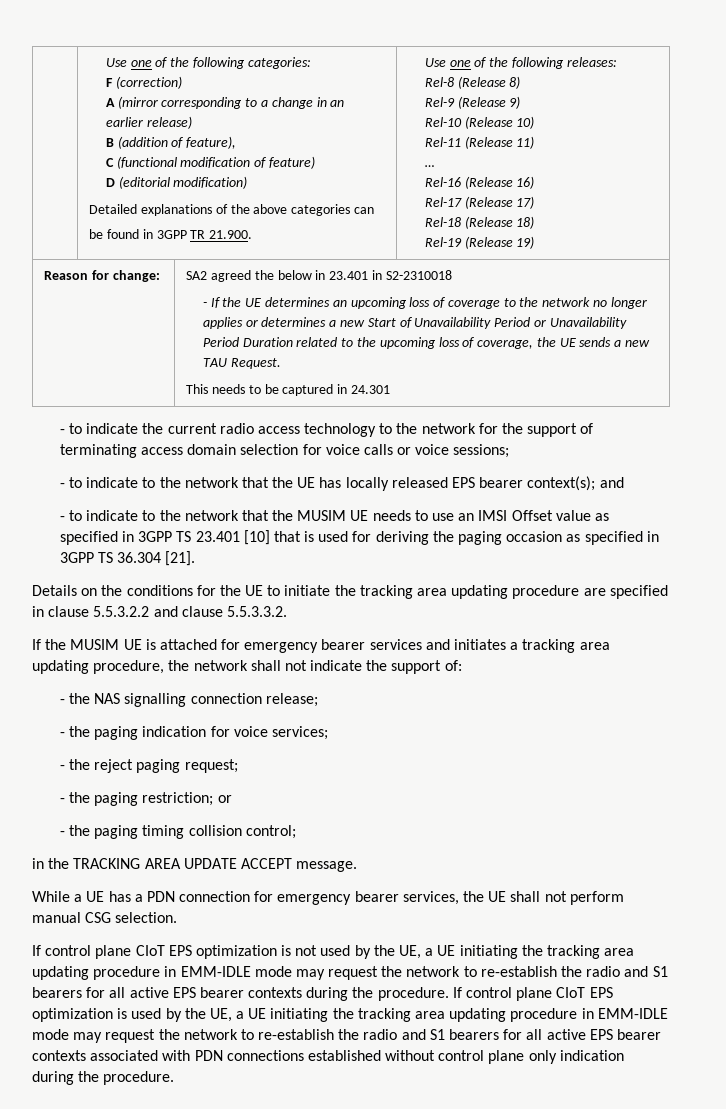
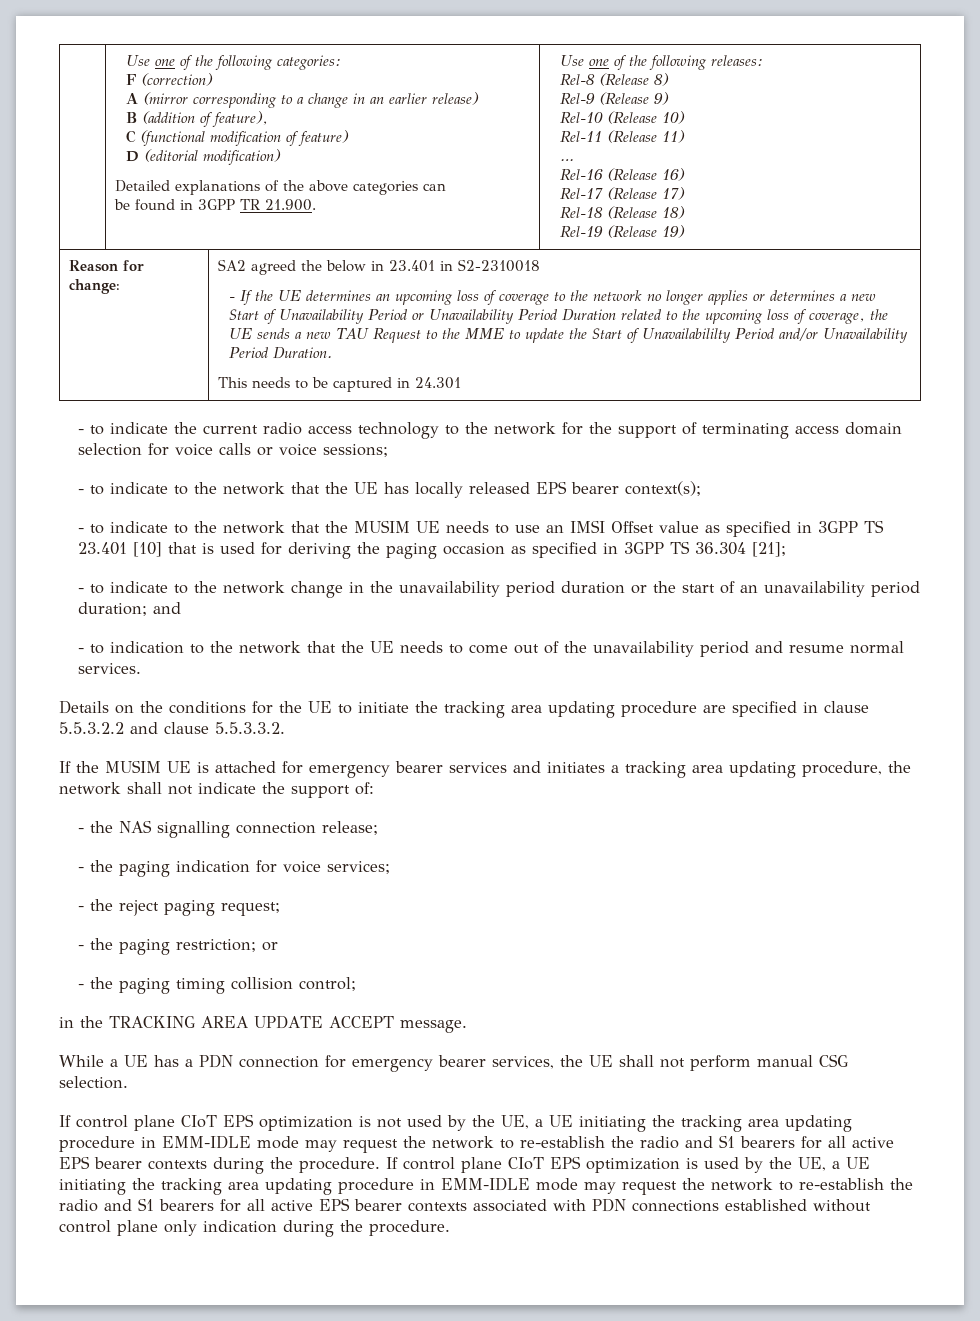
- - If the UE determines an upcoming loss of coverage to the network no longer applies or determines a new Start of Unavailability Period or Unavailability Period Duration related to the upcoming loss of coverage, the UE sends a new TAU Request.
+ - If the UE determines an upcoming loss of coverage to the network no longer applies or determines a new Start of Unavailability Period or Unavailability Period Duration related to the upcoming loss of coverage, the UE sends a new TAU Request to the MME to update the Start of Unavailabililty Period and/or Unavailability Period Duration.
- - to indicate to the network that the UE has locally released EPS bearer context(s); and
+ - to indicate to the network that the UE has locally released EPS bearer context(s);
- - to indicate to the network that the MUSIM UE needs to use an IMSI Offset value as specified in 3GPP TS 23.401 [10] that is used for deriving the paging occasion as specified in 3GPP TS 36.304 [21].
+ - to indicate to the network that the MUSIM UE needs to use an IMSI Offset value as specified in 3GPP TS 23.401 [10] that is used for deriving the paging occasion as specified in 3GPP TS 36.304 [21];
+ - to indicate to the network change in the unavailability period duration or the start of an unavailability period duration; and
+ - to indication to the network that the UE needs to come out of the unavailability period and resume normal services.

